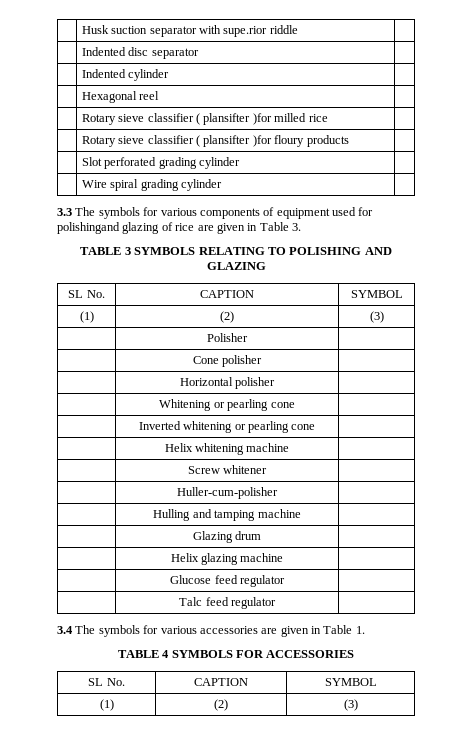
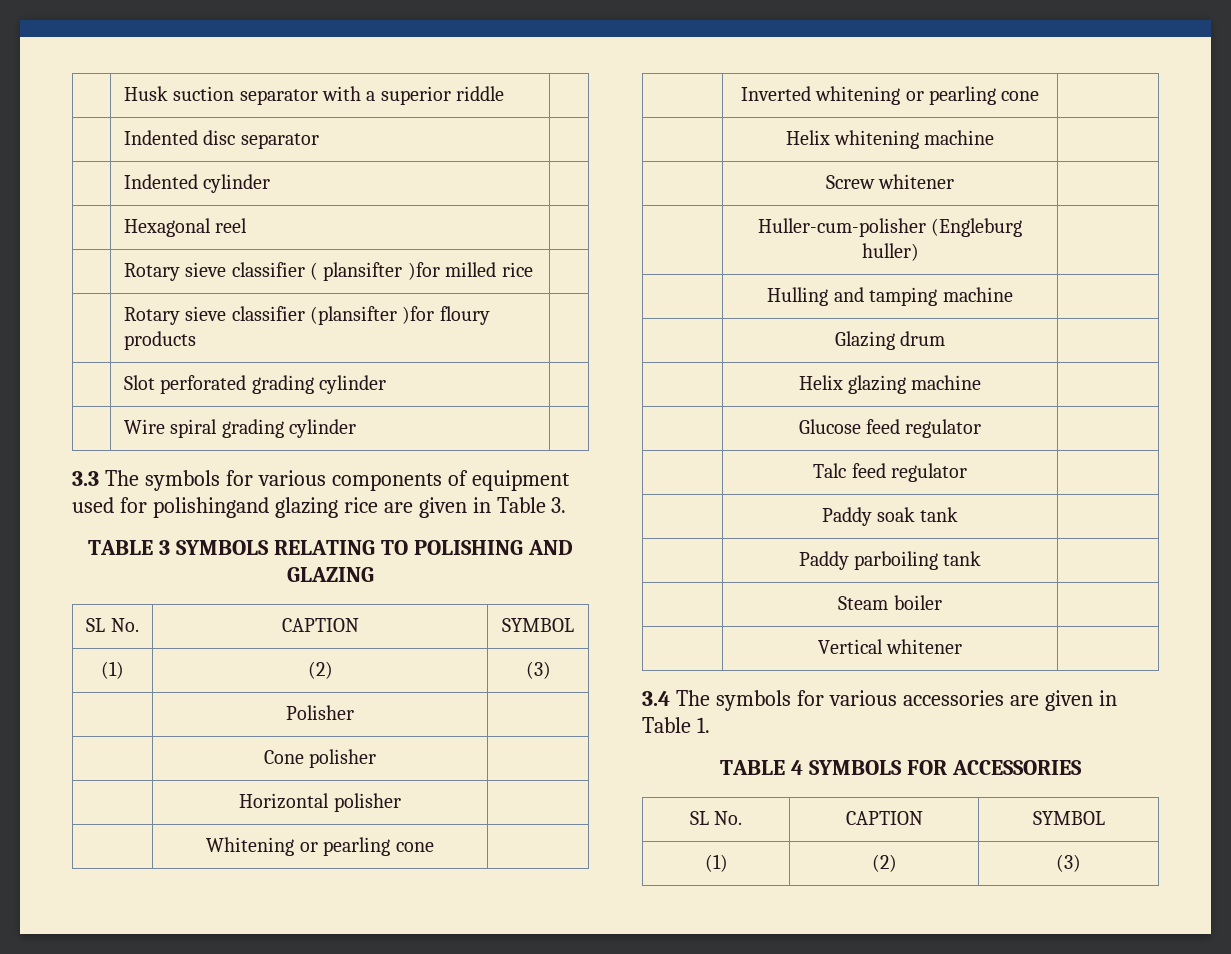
- | Husk suction separator with supe.rior riddle |
+ | Husk suction separator with a superior riddle |
- | Rotary sieve classifier ( plansifter )for floury products |
+ | Rotary sieve classifier (plansifter )for floury products |
- 3.3 The symbols for various components of equipment used for polishingand glazing of rice are given in Table 3.
+ 3.3 The symbols for various components of equipment used for polishingand glazing rice are given in Table 3.
- | Huller-cum-polisher |
+ | Huller-cum-polisher (Engleburg huller) |
+ | Paddy soak tank |
+ | Paddy parboiling tank |
+ | Steam boiler |
+ | Vertical whitener |

